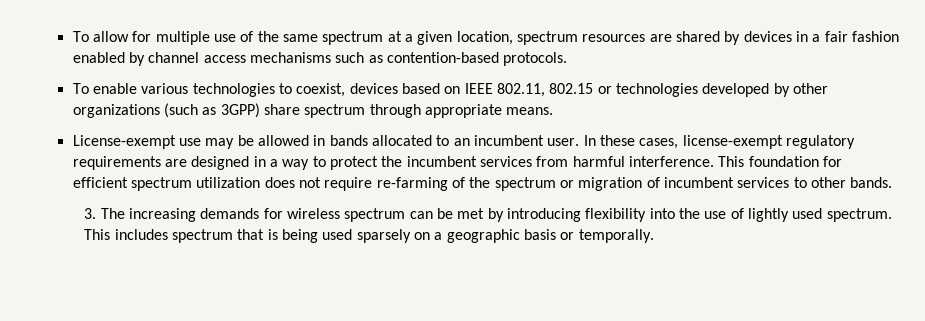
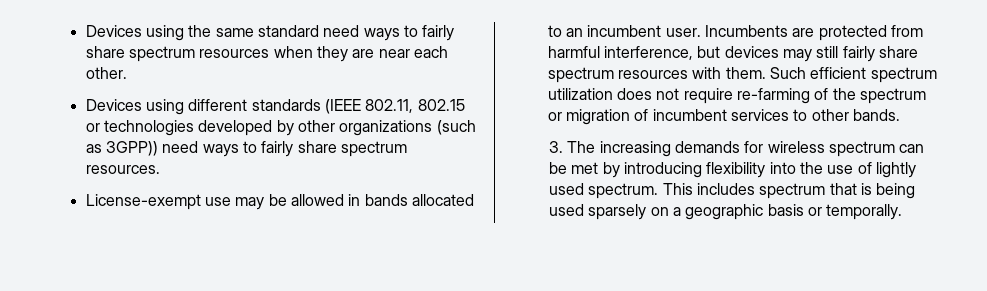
- To allow for multiple use of the same spectrum at a given location, spectrum resources are shared by devices in a fair fashion enabled by channel access mechanisms such as contention-based protocols.
- To enable various technologies to coexist, devices based on IEEE 802.11, 802.15 or technologies developed by other organizations (such as 3GPP) share spectrum through appropriate means.
+ Devices using the same standard need ways to fairly share spectrum resources when they are near each other.
+ Devices using different standards (IEEE 802.11, 802.15 or technologies developed by other organizations (such as 3GPP)) need ways to fairly share spectrum resources.
- In these cases, license-exempt regulatory requirements are designed in a way to protect the incumbent services from harmful interference. This foundation for efficient spectrum utilization does not require re-farming of the spectrum or migration of incumbent services to other bands.
+ Incumbents are protected from harmful interference, but devices may still fairly share spectrum resources with them. Such efficient spectrum utilization does not require re-farming of the spectrum or migration of incumbent services to other bands.

